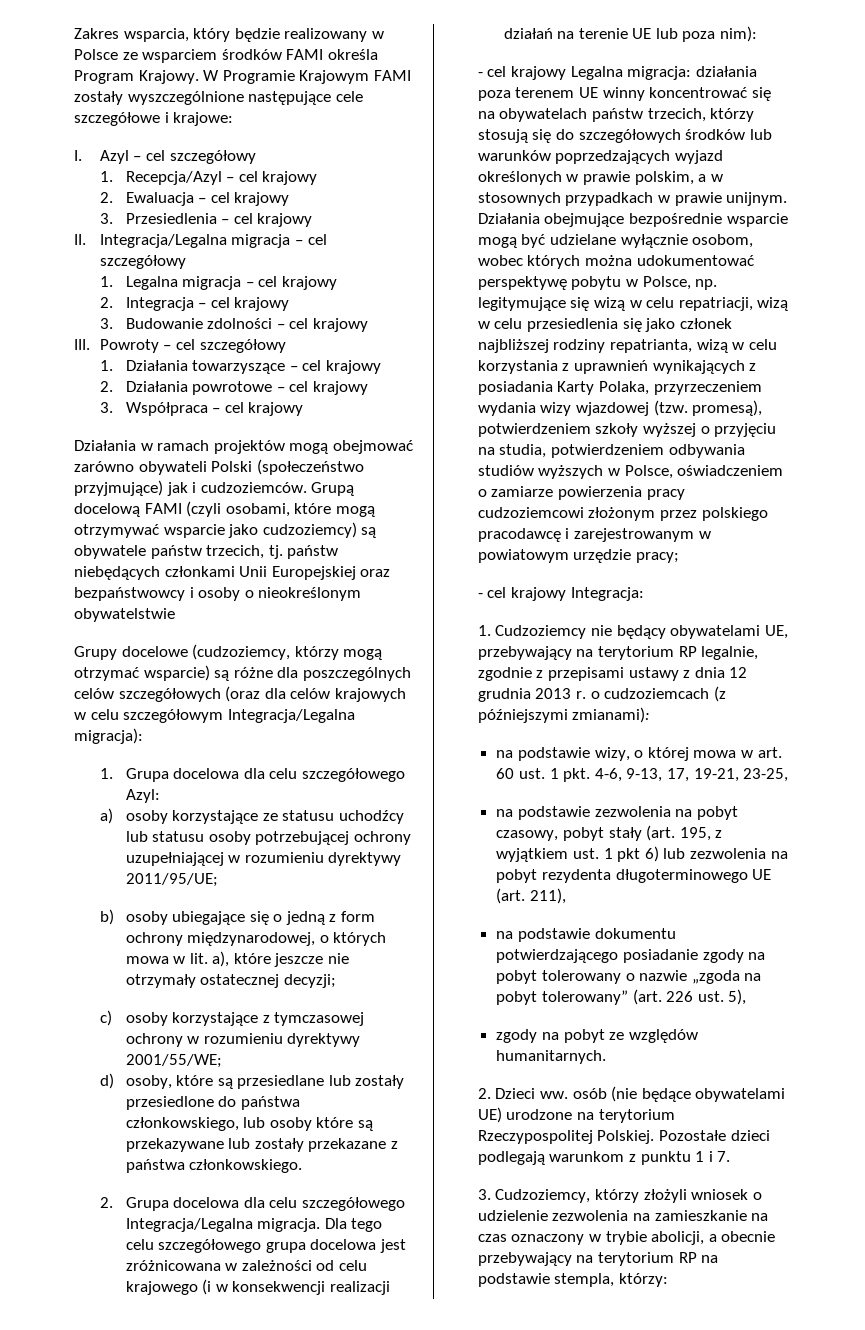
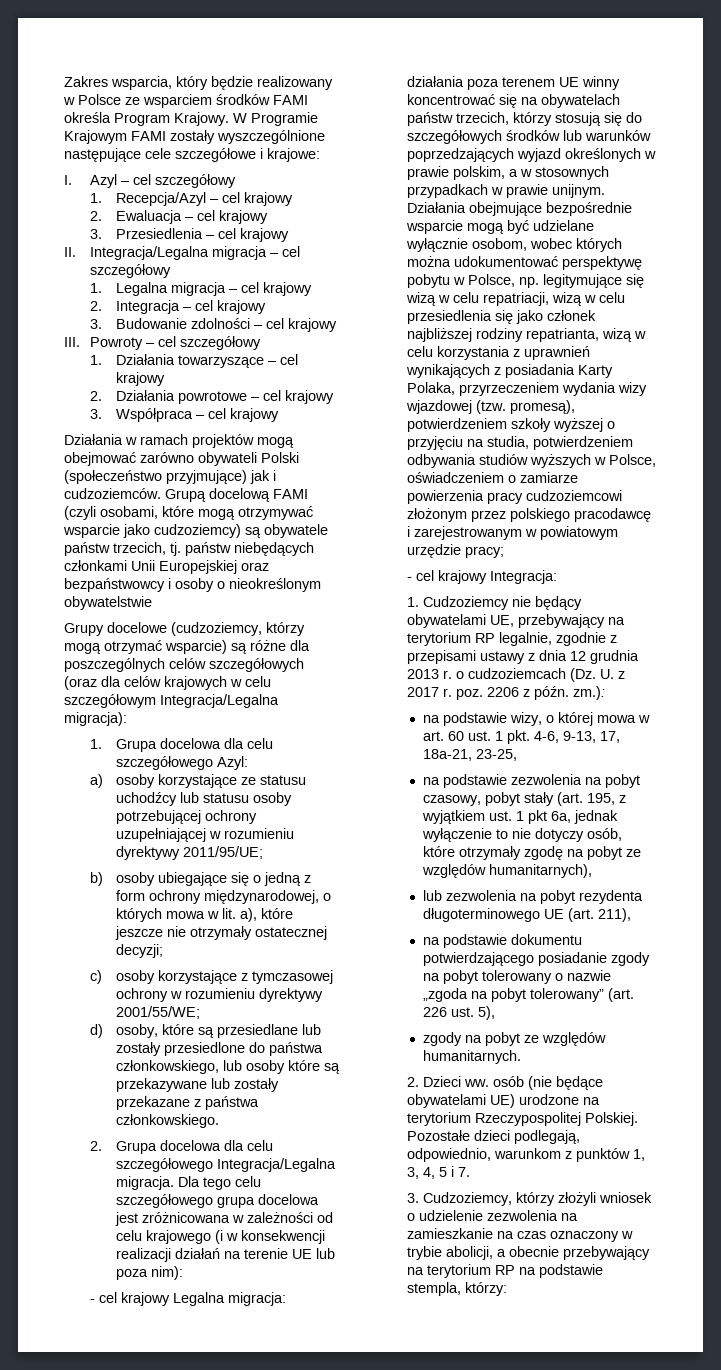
- 1. Cudzoziemcy nie będący obywatelami UE, przebywający na terytorium RP legalnie, zgodnie z przepisami ustawy z dnia 12 grudnia 2013 r. o cudzoziemcach (z późniejszymi zmianami):
+ 1. Cudzoziemcy nie będący obywatelami UE, przebywający na terytorium RP legalnie, zgodnie z przepisami ustawy z dnia 12 grudnia 2013 r. o cudzoziemcach (Dz. U. z 2017 r. poz. 2206 z późn. zm.):
- na podstawie wizy, o której mowa w art. 60 ust. 1 pkt. 4-6, 9-13, 17, 19-21, 23-25,
+ na podstawie wizy, o której mowa w art. 60 ust. 1 pkt. 4-6, 9-13, 17, 18a-21, 23-25,
- na podstawie zezwolenia na pobyt czasowy, pobyt stały (art. 195, z wyjątkiem ust. 1 pkt 6) lub zezwolenia na pobyt rezydenta długoterminowego UE (art. 211),
+ na podstawie zezwolenia na pobyt czasowy, pobyt stały (art. 195, z wyjątkiem ust. 1 pkt 6a, jednak wyłączenie to nie dotyczy osób, które otrzymały zgodę na pobyt ze względów humanitarnych),
+ lub zezwolenia na pobyt rezydenta długoterminowego UE (art. 211),
- Pozostałe dzieci podlegają warunkom z punktu 1 i 7.
+ Pozostałe dzieci podlegają, odpowiednio, warunkom z punktów 1, 3, 4, 5 i 7.

